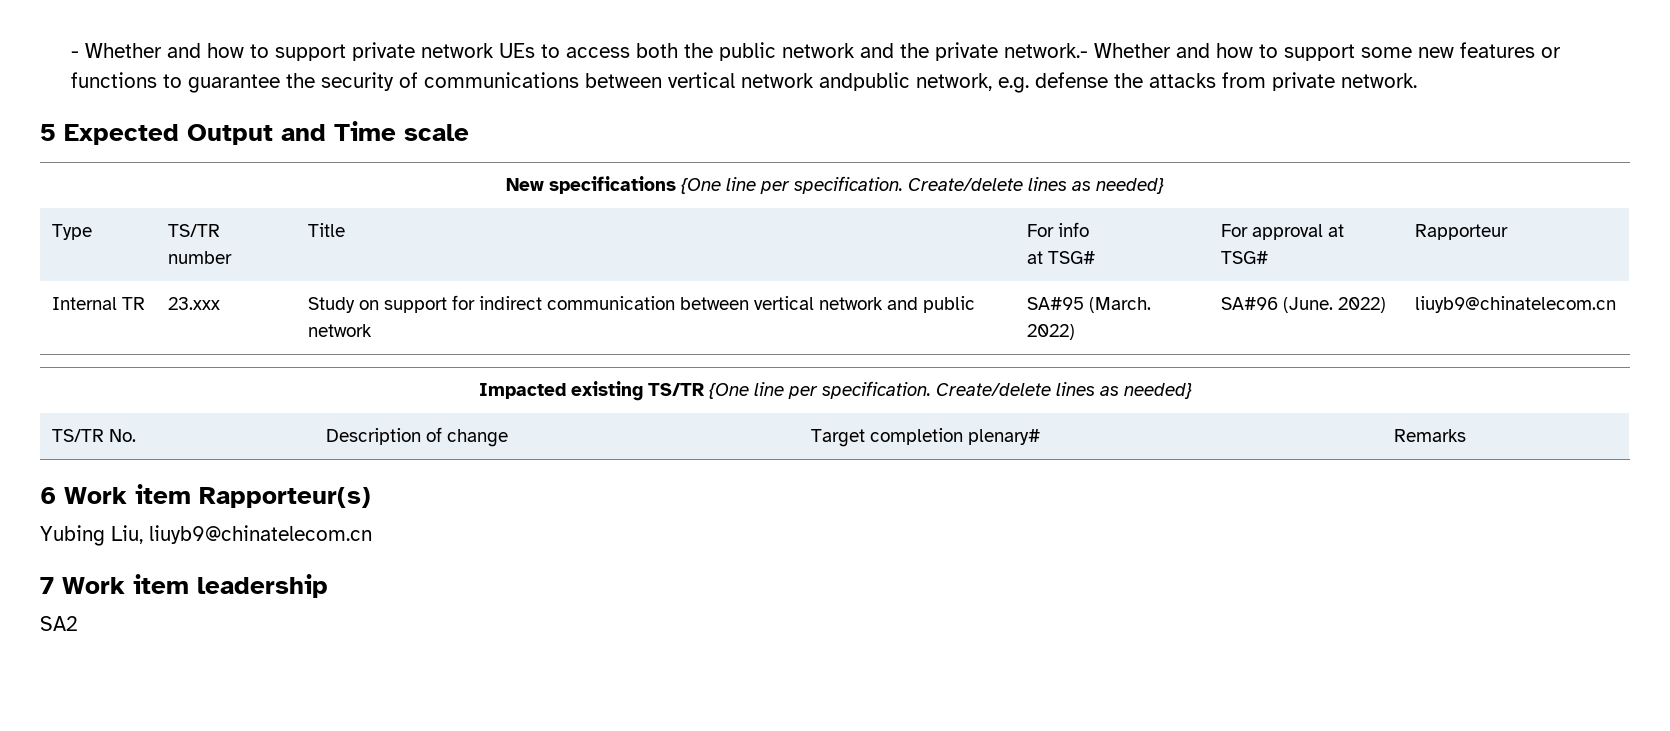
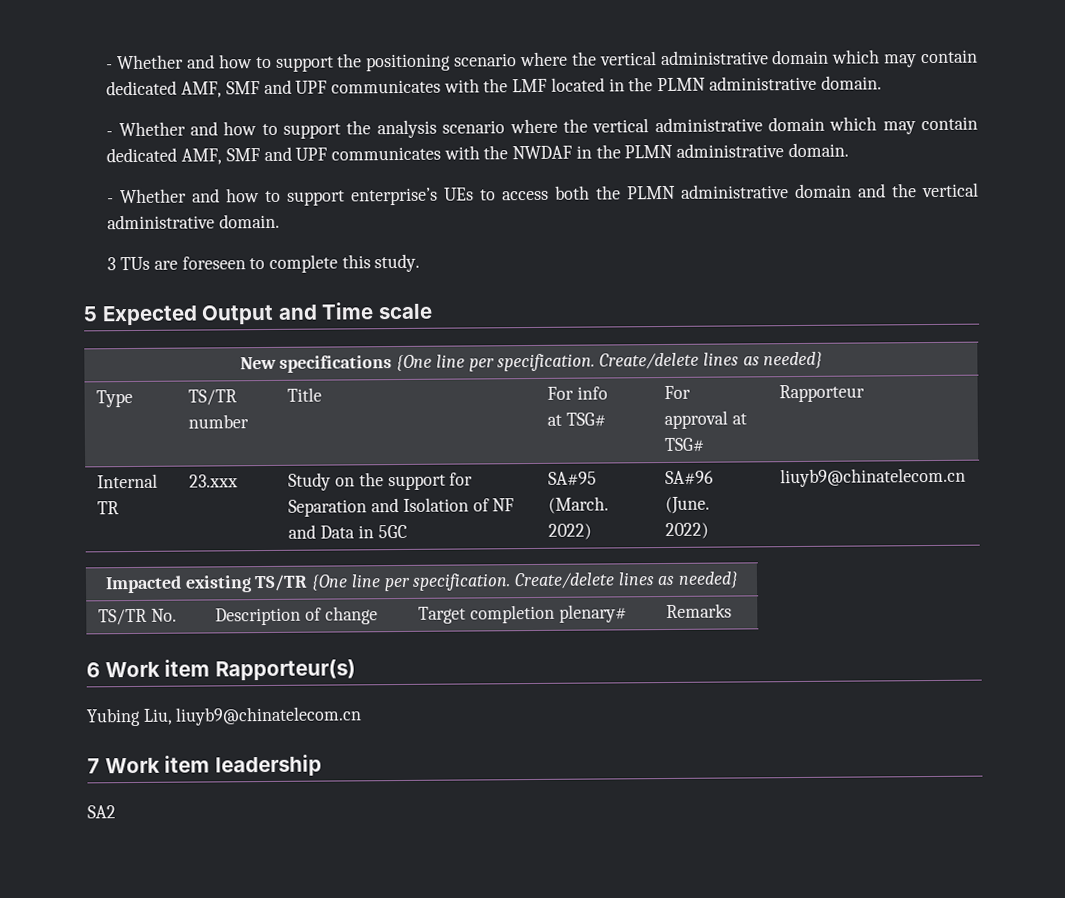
- - Whether and how to support private network UEs to access both the public network and the private network.- Whether and how to support some new features or functions to guarantee the security of communications between vertical network andpublic network, e.g. defense the attacks from private network.
+ - Whether and how to support the positioning scenario where the vertical administrative domain which may contain dedicated AMF, SMF and UPF communicates with the LMF located in the PLMN administrative domain.
+ - Whether and how to support the analysis scenario where the vertical administrative domain which may contain dedicated AMF, SMF and UPF communicates with the NWDAF in the PLMN administrative domain.
+ - Whether and how to support enterprise’s UEs to access both the PLMN administrative domain and the vertical administrative domain.
+ 3 TUs are foreseen to complete this study.
- Internal TR | 23.xxx | Study on support for indirect communication between vertical network and public network | SA#95 (March. 2022) | SA#96 (June. 2022) | liuyb9@chinatelecom.cn
+ Internal TR | 23.xxx | Study on the support for Separation and Isolation of NF and Data in 5GC | SA#95 (March. 2022) | SA#96 (June. 2022) | liuyb9@chinatelecom.cn

